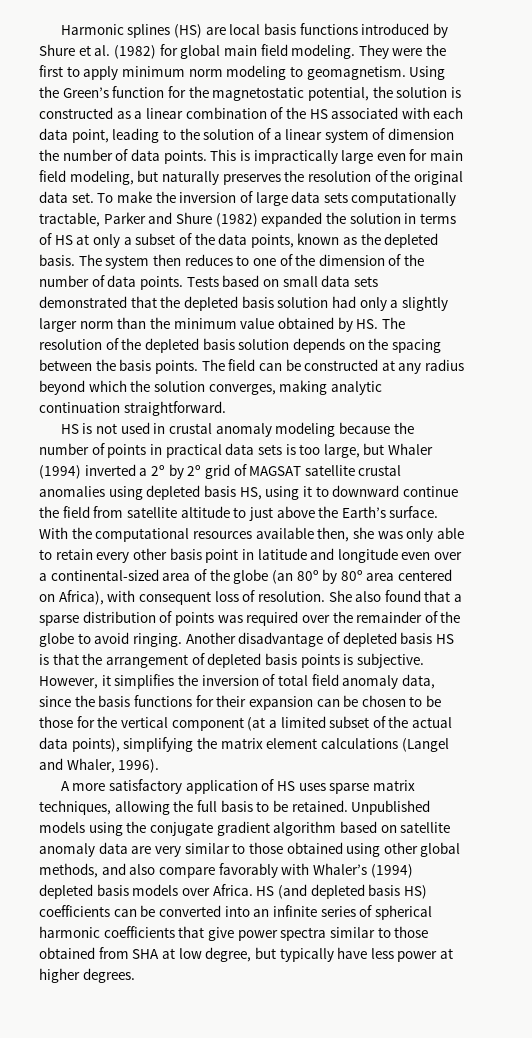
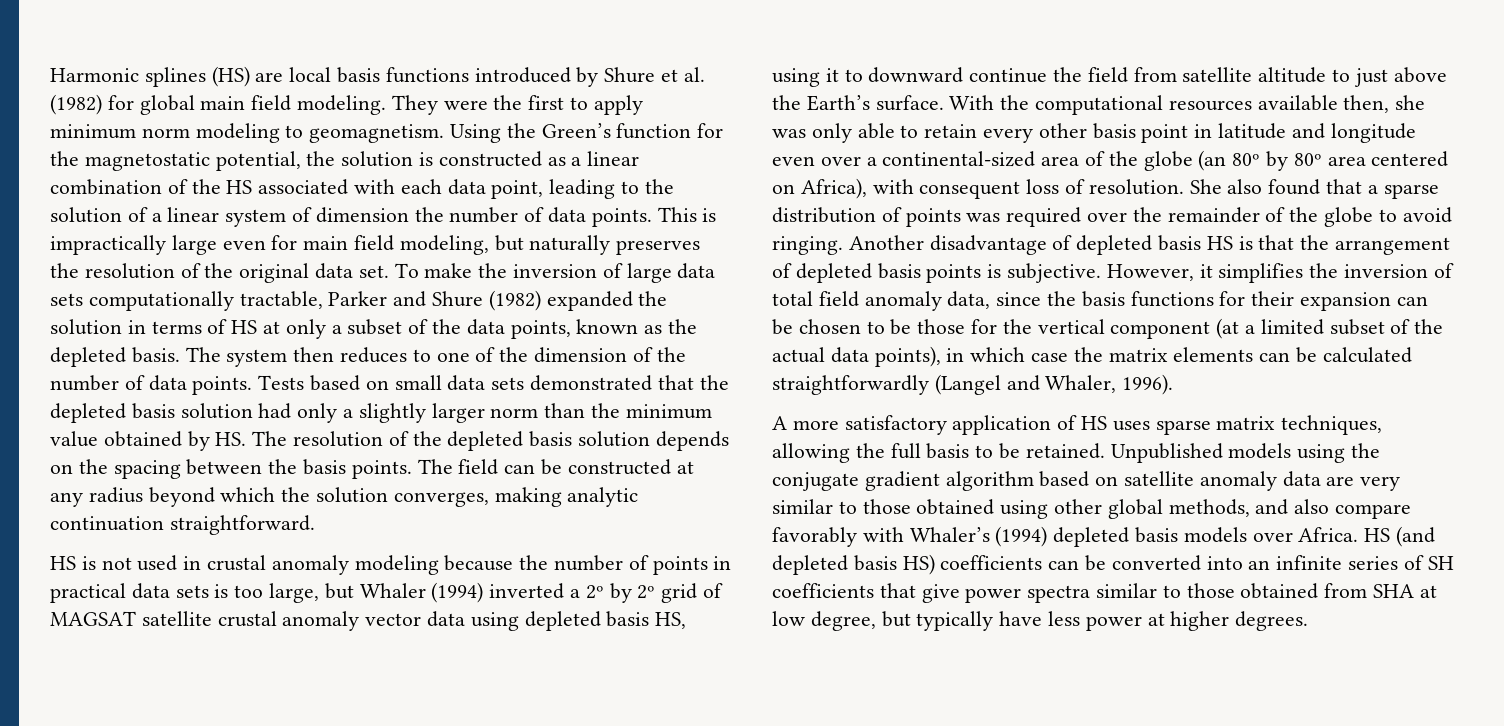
- HS is not used in crustal anomaly modeling because the number of points in practical data sets is too large, but Whaler (1994) inverted a 2º by 2º grid of MAGSAT satellite crustal anomalies using depleted basis HS, using it to downward continue the field from satellite altitude to just above the Earth’s surface.
+ HS is not used in crustal anomaly modeling because the number of points in practical data sets is too large, but Whaler (1994) inverted a 2º by 2º grid of MAGSAT satellite crustal anomaly vector data using depleted basis HS, using it to downward continue the field from satellite altitude to just above the Earth’s surface.
- However, it simplifies the inversion of total field anomaly data, since the basis functions for their expansion can be chosen to be those for the vertical component (at a limited subset of the actual data points), simplifying the matrix element calculations (Langel and Whaler, 1996).
+ However, it simplifies the inversion of total field anomaly data, since the basis functions for their expansion can be chosen to be those for the vertical component (at a limited subset of the actual data points), in which case the matrix elements can be calculated straightforwardly (Langel and Whaler, 1996).
- HS (and depleted basis HS) coefficients can be converted into an infinite series of spherical harmonic coefficients that give power spectra similar to those obtained from SHA at low degree, but typically have less power at higher degrees.
+ HS (and depleted basis HS) coefficients can be converted into an infinite series of SH coefficients that give power spectra similar to those obtained from SHA at low degree, but typically have less power at higher degrees.

